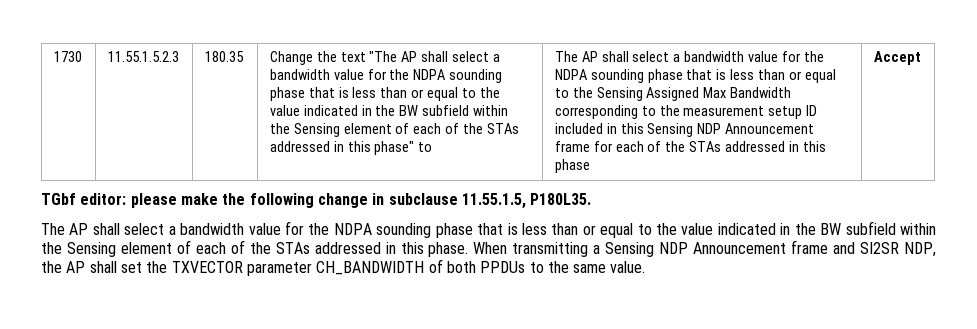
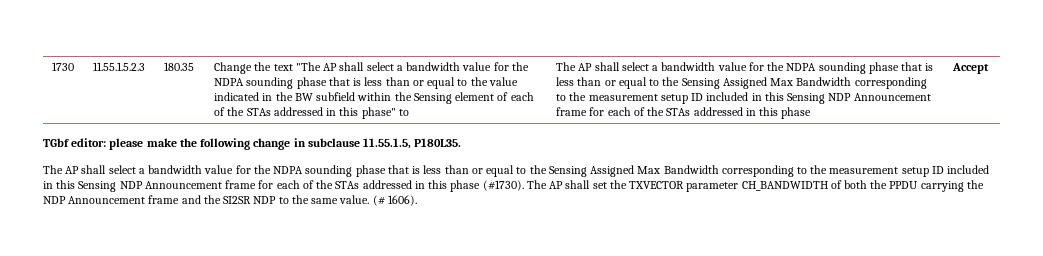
- The AP shall select a bandwidth value for the NDPA sounding phase that is less than or equal to the value indicated in the BW subfield within the Sensing element of each of the STAs addressed in this phase. When transmitting a Sensing NDP Announcement frame and SI2SR NDP, the AP shall set the TXVECTOR parameter CH_BANDWIDTH of both PPDUs to the same value.
+ The AP shall select a bandwidth value for the NDPA sounding phase that is less than or equal to the Sensing Assigned Max Bandwidth corresponding to the measurement setup ID included in this Sensing NDP Announcement frame for each of the STAs addressed in this phase (#1730). The AP shall set the TXVECTOR parameter CH_BANDWIDTH of both the PPDU carrying the NDP Announcement frame and the SI2SR NDP to the same value.
+ (# 1606).

